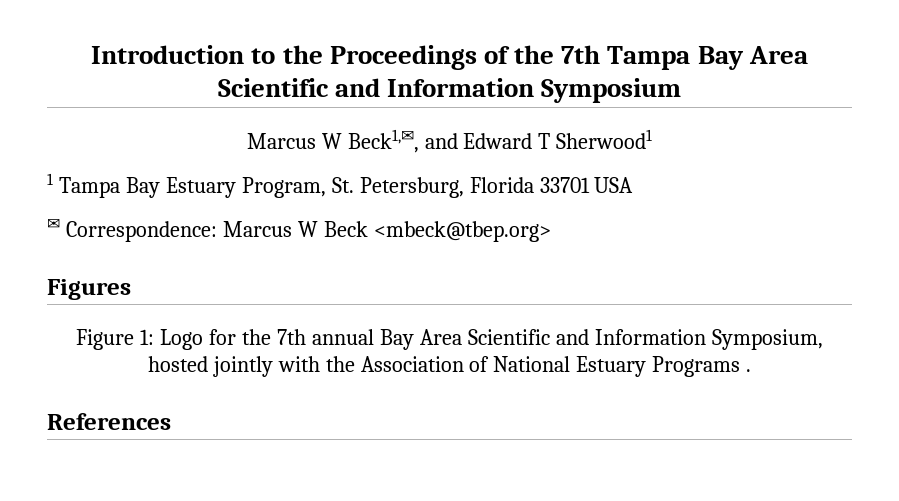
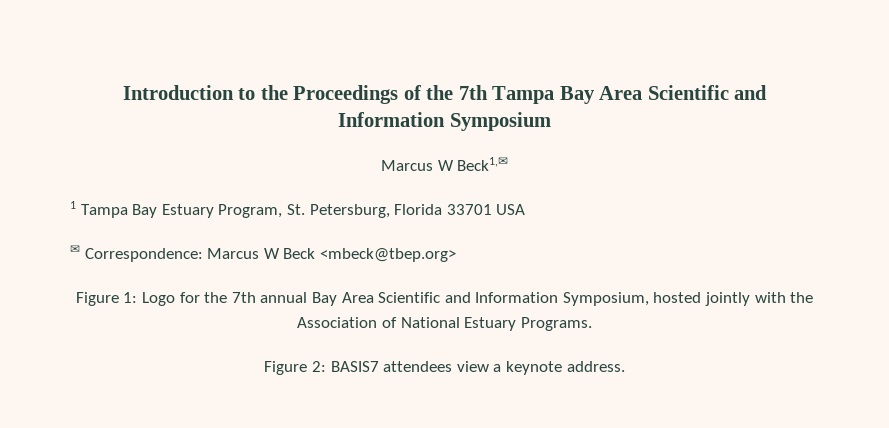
- Marcus W Beck1,✉, and Edward T Sherwood1
+ Marcus W Beck1,✉
- Figures
- Figure 1: Logo for the 7th annual Bay Area Scientific and Information Symposium, hosted jointly with the Association of National Estuary Programs .
- References
+ Figure 1: Logo for the 7th annual Bay Area Scientific and Information Symposium, hosted jointly with the Association of National Estuary Programs.
+ Figure 2: BASIS7 attendees view a keynote address.

